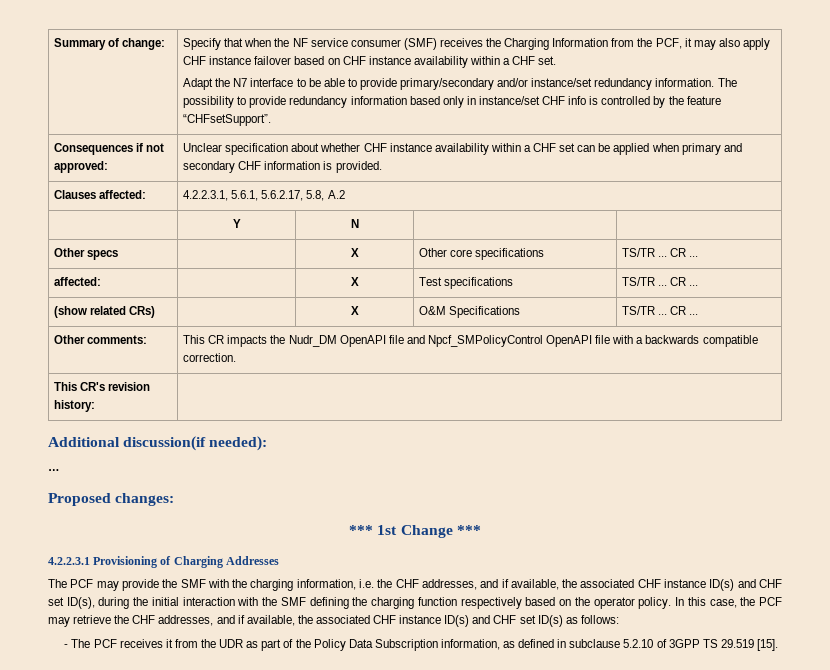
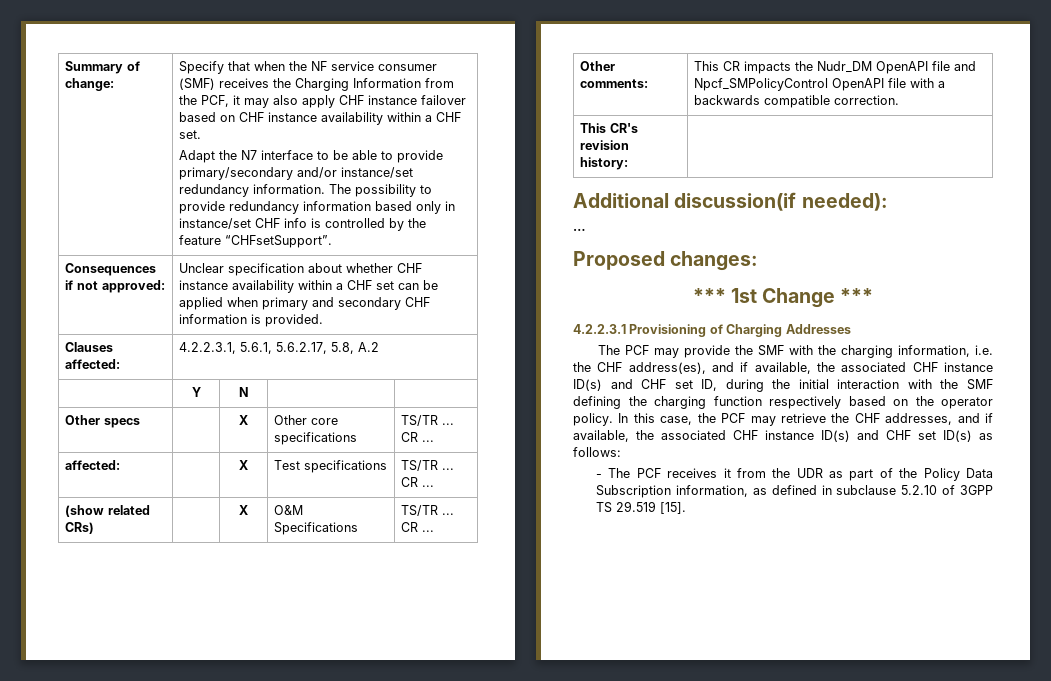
- The PCF may provide the SMF with the charging information, i.e. the CHF addresses, and if available, the associated CHF instance ID(s) and CHF set ID(s), during the initial interaction with the SMF defining the charging function respectively based on the operator policy.
+ The PCF may provide the SMF with the charging information, i.e. the CHF address(es), and if available, the associated CHF instance ID(s) and CHF set ID, during the initial interaction with the SMF defining the charging function respectively based on the operator policy.

